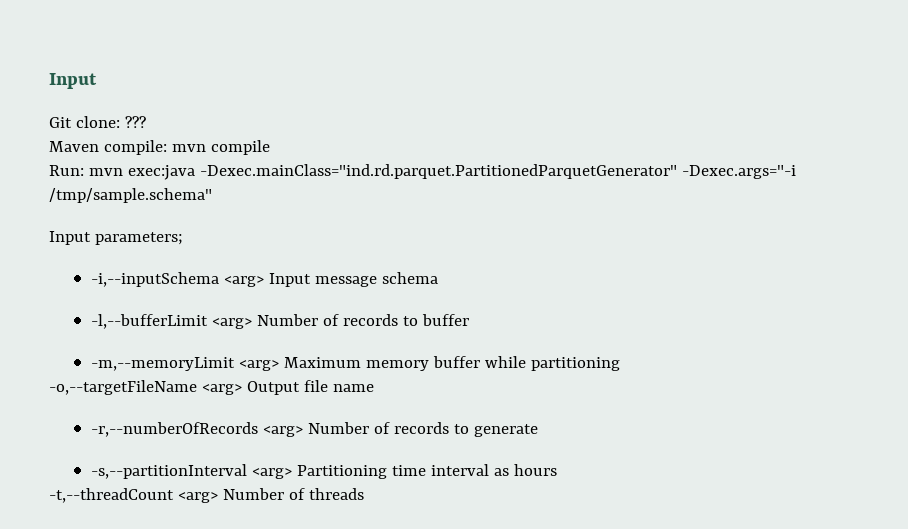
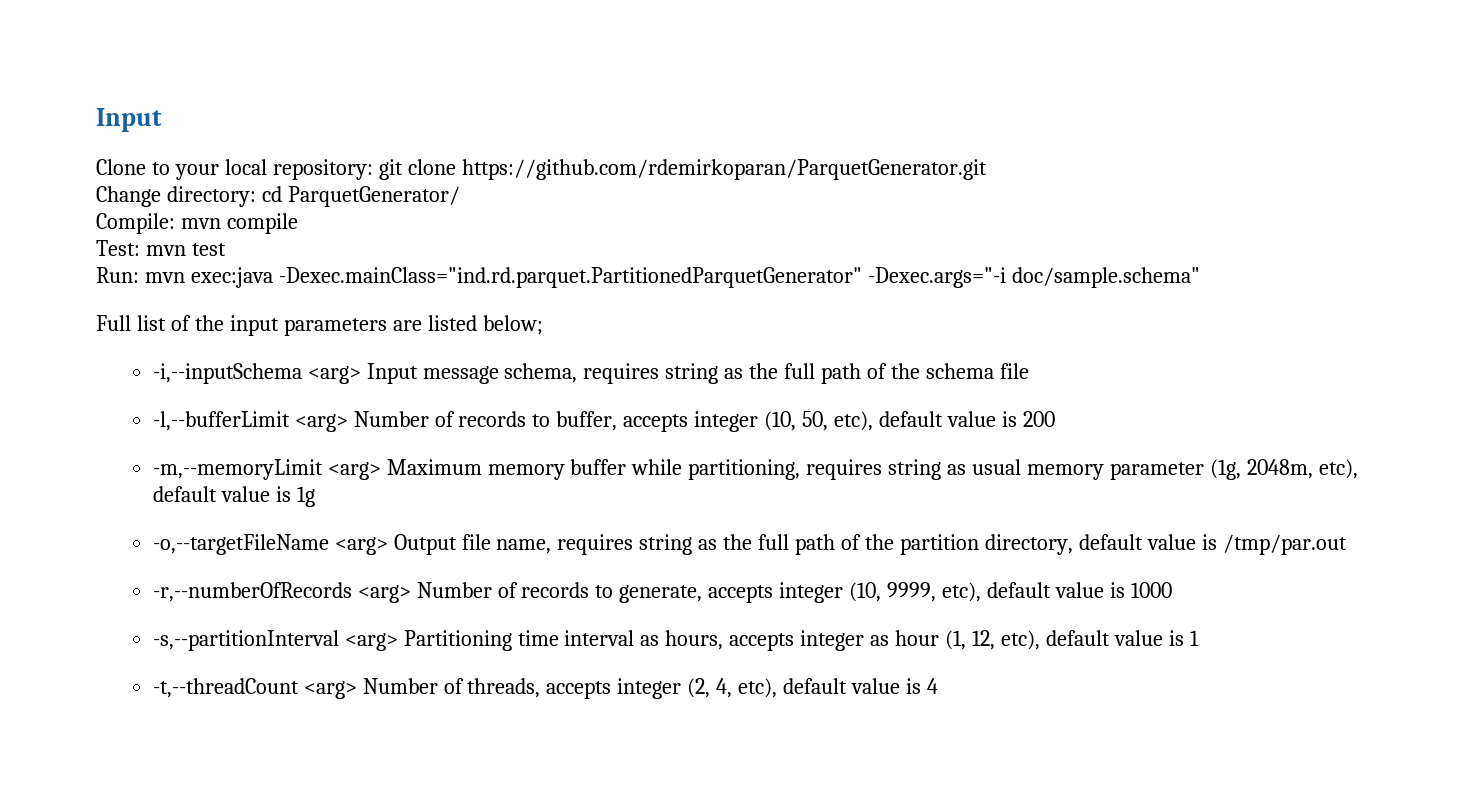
- Git clone: ???
- Maven compile: mvn compile
+ Clone to your local repository: git clone https://github.com/rdemirkoparan/ParquetGenerator.git
+ Change directory: cd ParquetGenerator/
+ Compile: mvn compile
+ Test: mvn test
- Run: mvn exec:java -Dexec.mainClass="ind.rd.parquet.PartitionedParquetGenerator" -Dexec.args="-i /tmp/sample.schema"
- Input parameters;
- -i,--inputSchema <arg> Input message schema
+ Run: mvn exec:java -Dexec.mainClass="ind.rd.parquet.PartitionedParquetGenerator" -Dexec.args="-i doc/sample.schema"
+ Full list of the input parameters are listed below;
+ -i,--inputSchema <arg> Input message schema, requires string as the full path of the schema file
- -l,--bufferLimit <arg> Number of records to buffer
+ -l,--bufferLimit <arg> Number of records to buffer, accepts integer (10, 50, etc), default value is 200
- -m,--memoryLimit <arg> Maximum memory buffer while partitioning
- -o,--targetFileName <arg> Output file name
+ -m,--memoryLimit <arg> Maximum memory buffer while partitioning, requires string as usual memory parameter (1g, 2048m, etc), default value is 1g
+ -o,--targetFileName <arg> Output file name, requires string as the full path of the partition directory, default value is /tmp/par.out
- -r,--numberOfRecords <arg> Number of records to generate
+ -r,--numberOfRecords <arg> Number of records to generate, accepts integer (10, 9999, etc), default value is 1000
- -s,--partitionInterval <arg> Partitioning time interval as hours
- -t,--threadCount <arg> Number of threads
+ -s,--partitionInterval <arg> Partitioning time interval as hours, accepts integer as hour (1, 12, etc), default value is 1
+ -t,--threadCount <arg> Number of threads, accepts integer (2, 4, etc), default value is 4

